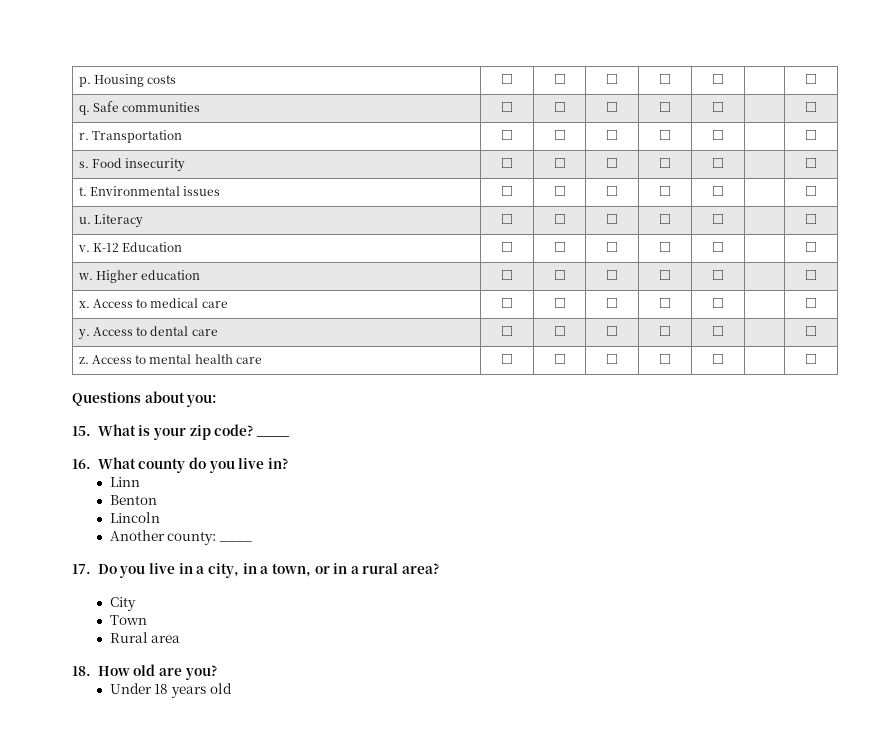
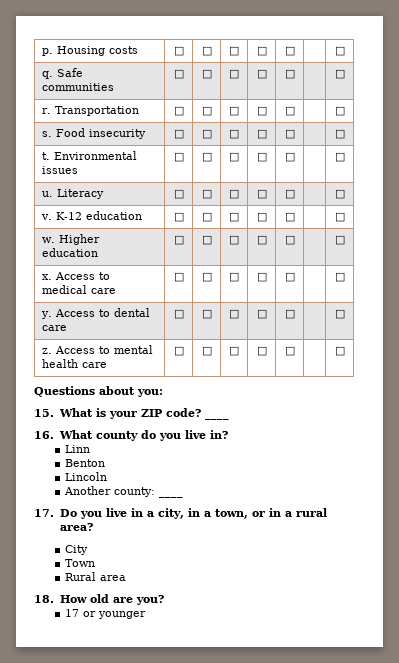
- v. K-12 Education | □ | □ | □ | □ | □ | | □
+ v. K-12 education | □ | □ | □ | □ | □ | | □
- 15. What is your zip code?
+ 15. What is your ZIP code?
- Under 18 years old
+ 17 or younger

